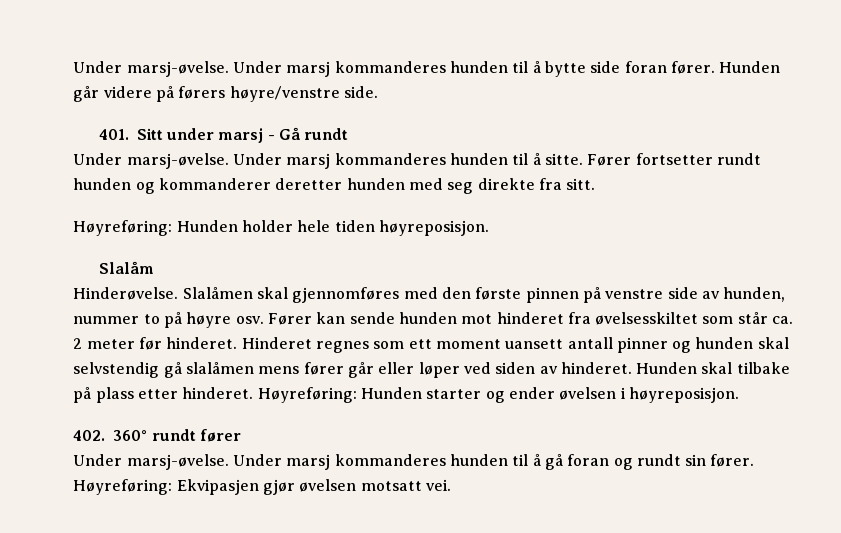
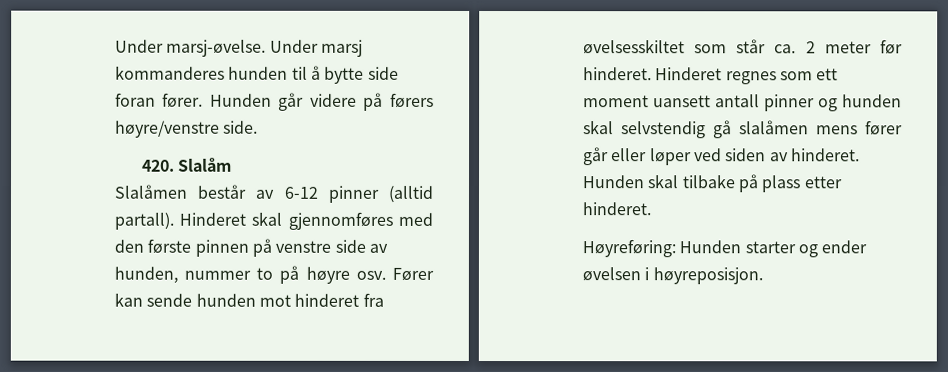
- 401. Sitt under marsj - Gå rundt
- Under marsj-øvelse. Under marsj kommanderes hunden til å sitte. Fører fortsetter rundt hunden og kommanderer deretter hunden med seg direkte fra sitt.
- Høyreføring: Hunden holder hele tiden høyreposisjon.
- Slalåm
- Hinderøvelse. Slalåmen skal gjennomføres med den første pinnen på venstre side av hunden, nummer to på høyre osv.
+ 420. Slalåm
+ Slalåmen består av 6-12 pinner (alltid partall). Hinderet skal gjennomføres med den første pinnen på venstre side av hunden, nummer to på høyre osv.
- Hunden skal tilbake på plass etter hinderet. Høyreføring: Hunden starter og ender øvelsen i høyreposisjon.
+ Hunden skal tilbake på plass etter hinderet.
+ Høyreføring: Hunden starter og ender øvelsen i høyreposisjon.
- 402. 360° rundt fører
- Under marsj-øvelse. Under marsj kommanderes hunden til å gå foran og rundt sin fører. Høyreføring: Ekvipasjen gjør øvelsen motsatt vei.

